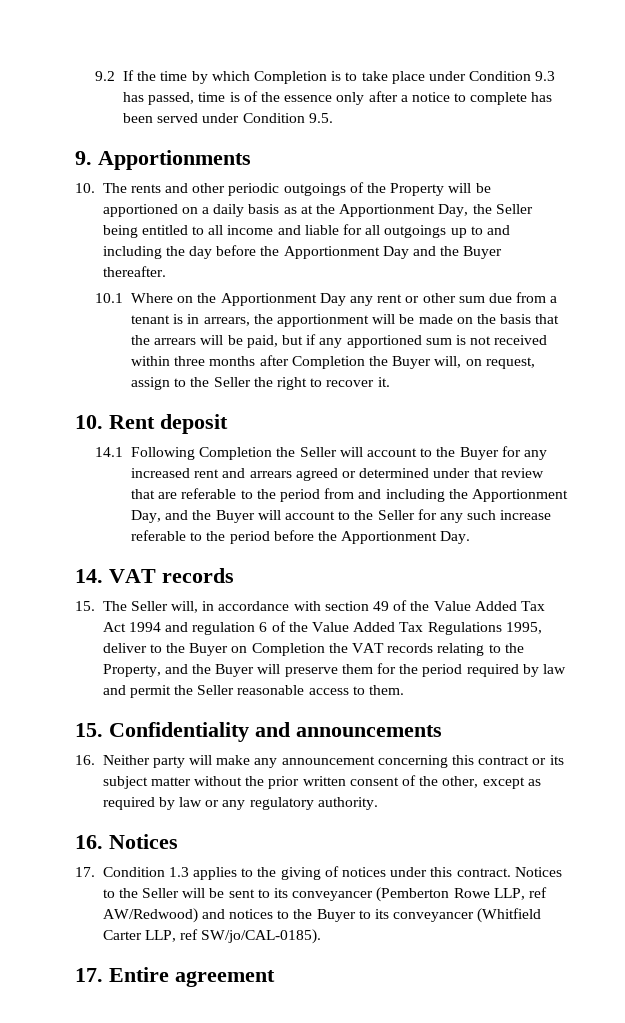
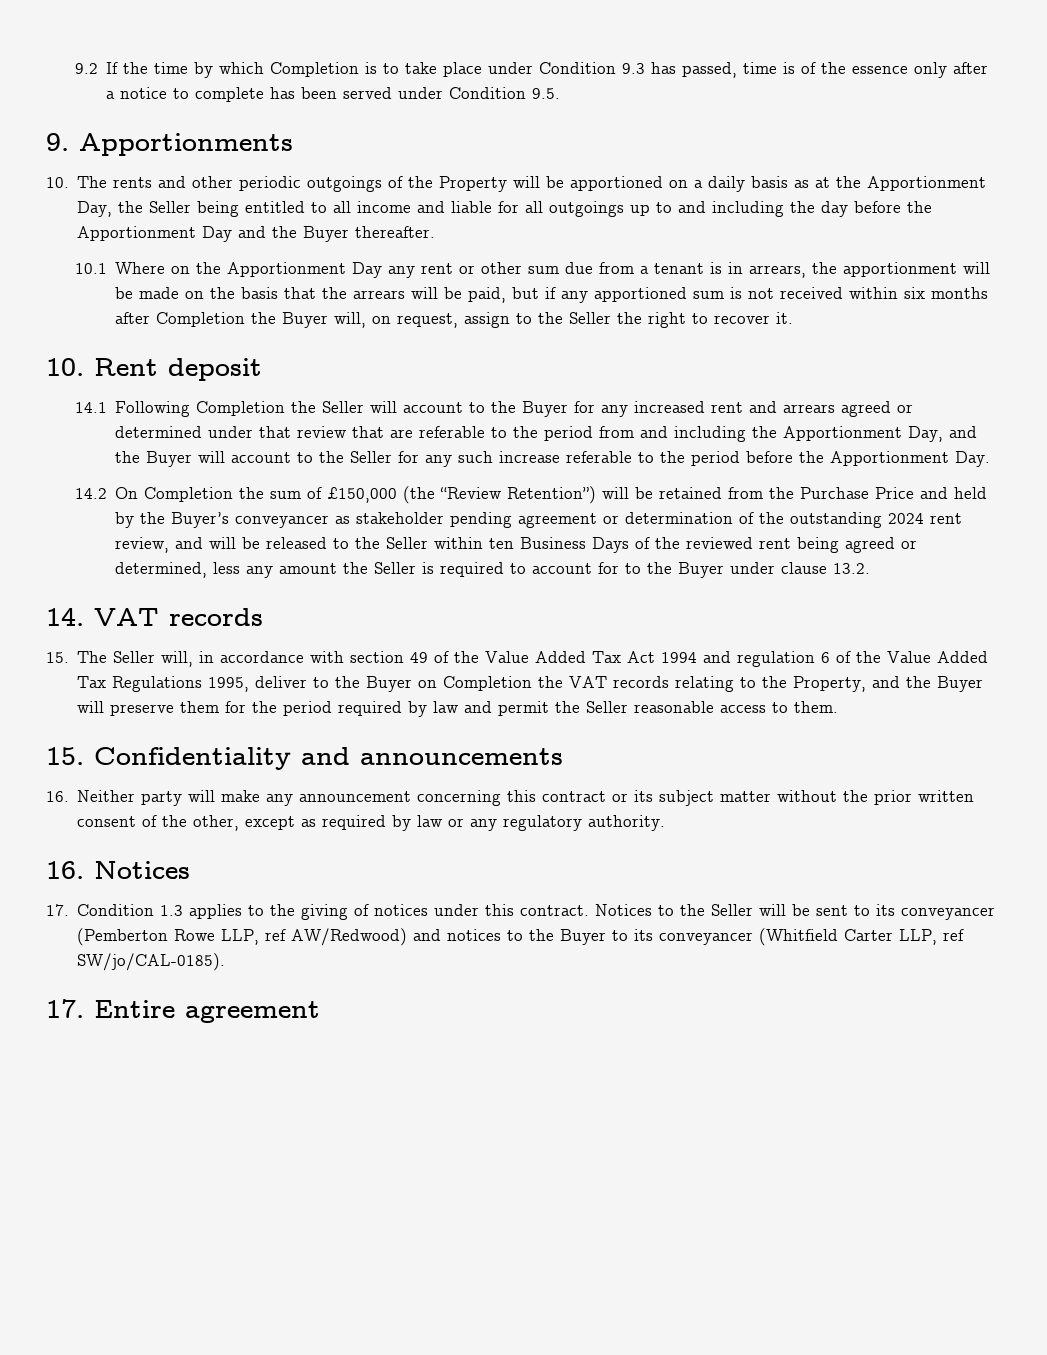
- 10.1 Where on the Apportionment Day any rent or other sum due from a tenant is in arrears, the apportionment will be made on the basis that the arrears will be paid, but if any apportioned sum is not received within three months after Completion the Buyer will, on request, assign to the Seller the right to recover it.
+ 10.1 Where on the Apportionment Day any rent or other sum due from a tenant is in arrears, the apportionment will be made on the basis that the arrears will be paid, but if any apportioned sum is not received within six months after Completion the Buyer will, on request, assign to the Seller the right to recover it.
+ 14.2 On Completion the sum of £150,000 (the “Review Retention”) will be retained from the Purchase Price and held by the Buyer’s conveyancer as stakeholder pending agreement or determination of the outstanding 2024 rent review, and will be released to the Seller within ten Business Days of the reviewed rent being agreed or determined, less any amount the Seller is required to account for to the Buyer under clause 13.2.

